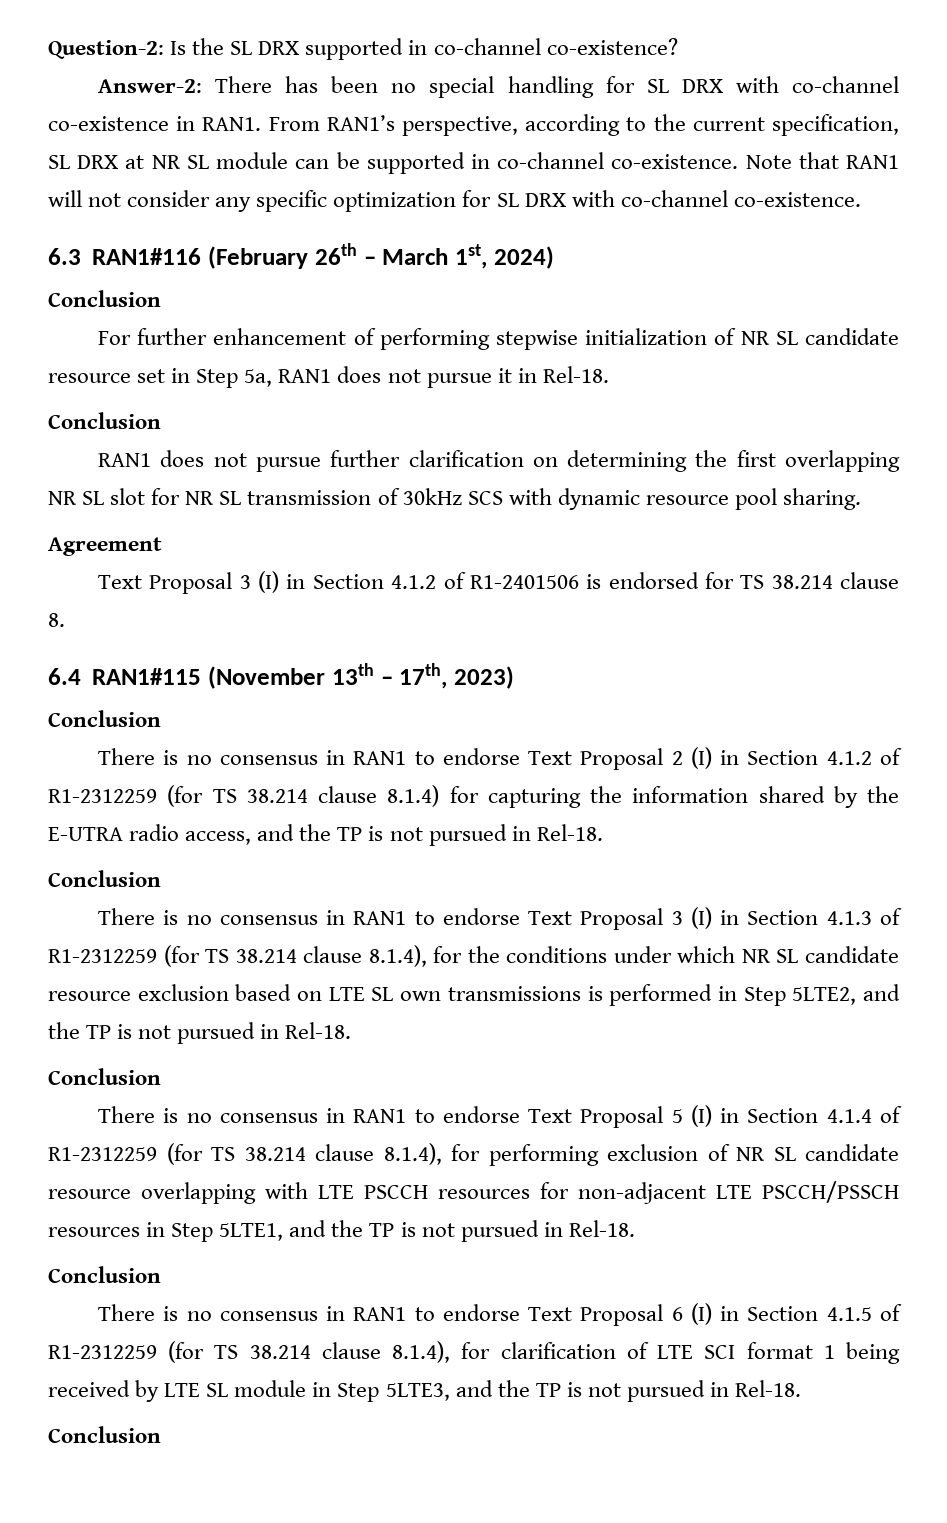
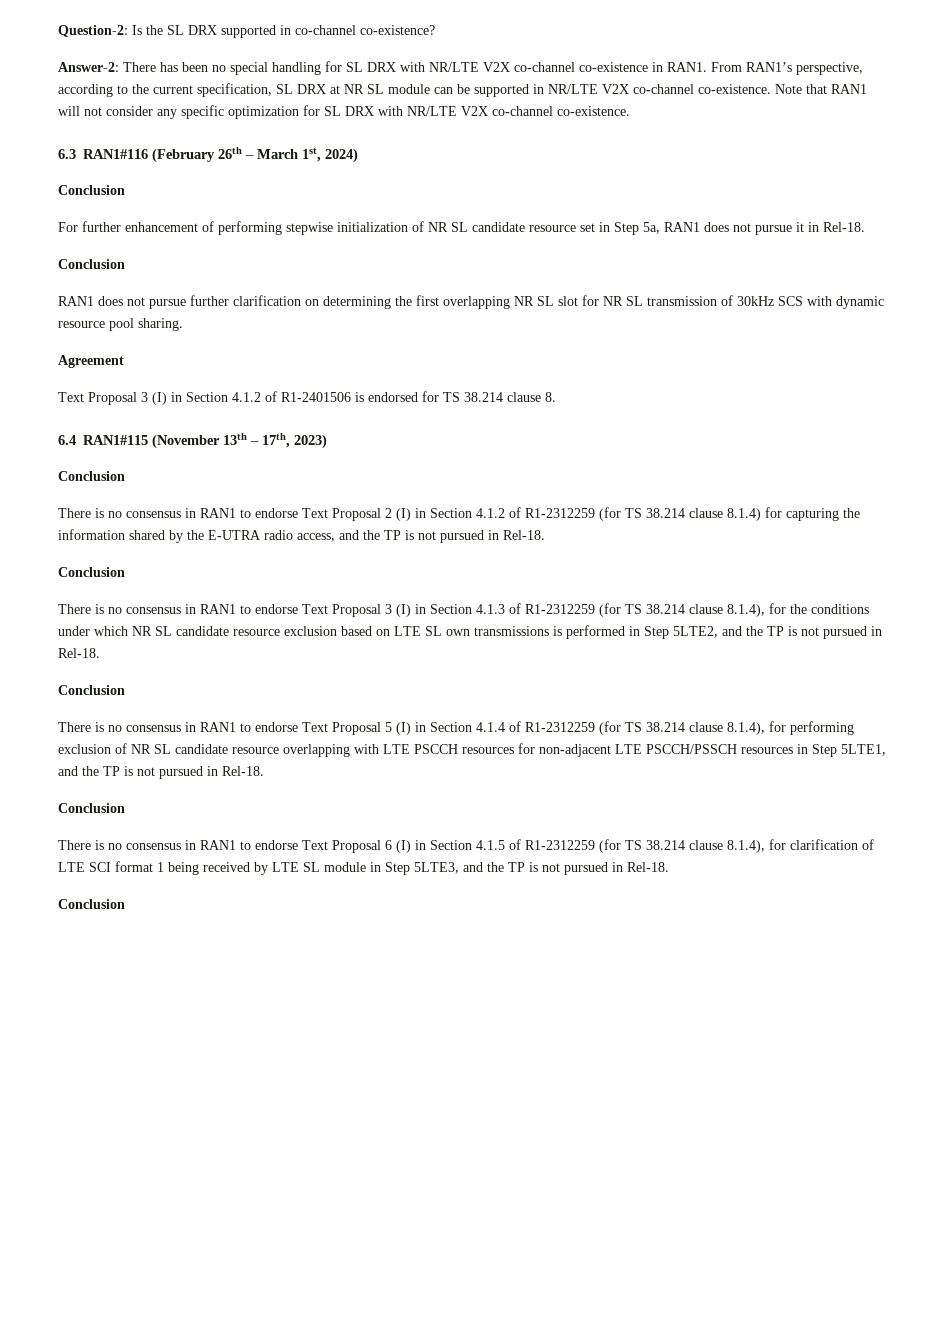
- Answer-2: There has been no special handling for SL DRX with co-channel co-existence in RAN1.
+ Answer-2: There has been no special handling for SL DRX with NR/LTE V2X co-channel co-existence in RAN1.
- From RAN1’s perspective, according to the current specification, SL DRX at NR SL module can be supported in co-channel co-existence.
+ From RAN1’s perspective, according to the current specification, SL DRX at NR SL module can be supported in NR/LTE V2X co-channel co-existence.
- Note that RAN1 will not consider any specific optimization for SL DRX with co-channel co-existence.
+ Note that RAN1 will not consider any specific optimization for SL DRX with NR/LTE V2X co-channel co-existence.

